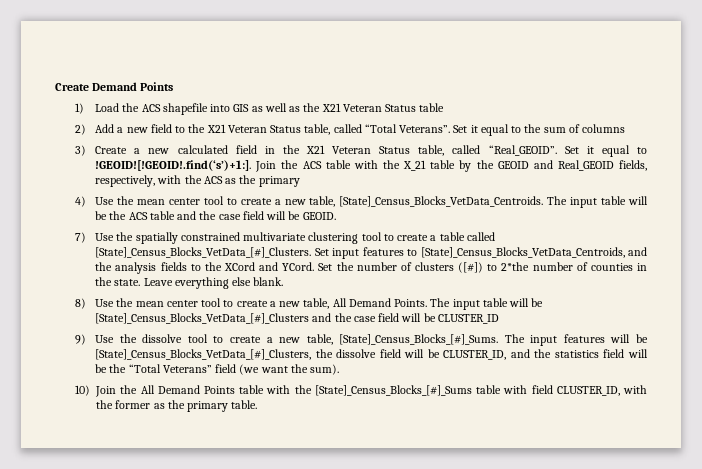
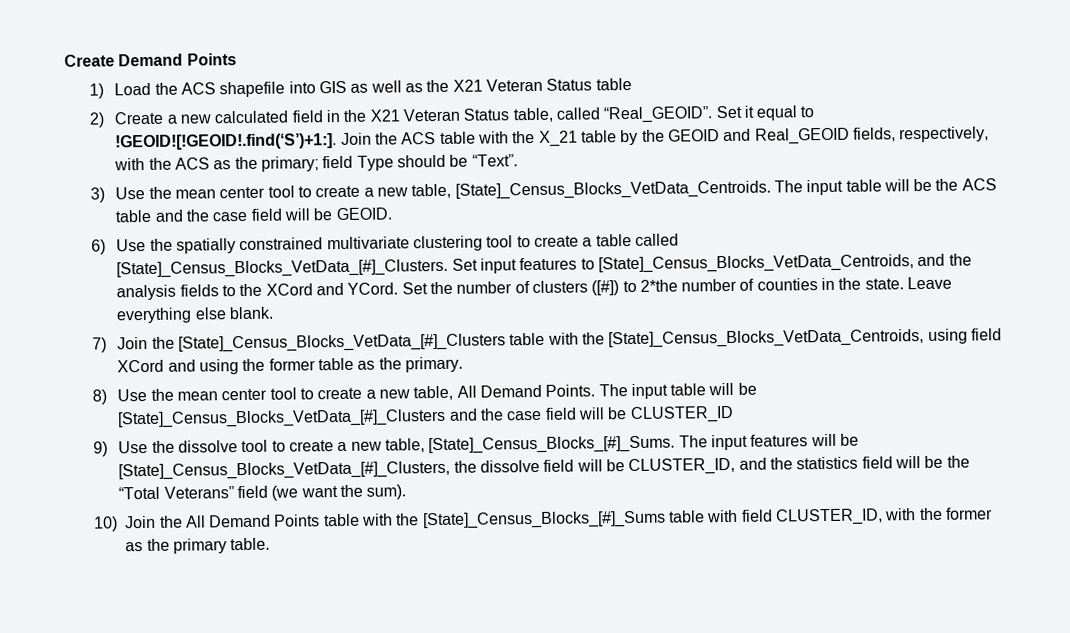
- 2) Add a new field to the X21 Veteran Status table, called “Total Veterans”. Set it equal to the sum of columns
- 3) Create a new calculated field in the X21 Veteran Status table, called “Real_GEOID”.
+ 2) Create a new calculated field in the X21 Veteran Status table, called “Real_GEOID”.
- Set it equal to !GEOID![!GEOID!.find(‘s’)+1:]. Join the ACS table with the X_21 table by the GEOID and Real_GEOID fields, respectively, with the ACS as the primary
- 4) Use the mean center tool to create a new table, [State]_Census_Blocks_VetData_Centroids.
+ Set it equal to !GEOID![!GEOID!.find(‘S’)+1:]. Join the ACS table with the X_21 table by the GEOID and Real_GEOID fields, respectively, with the ACS as the primary; field Type should be “Text”.
+ 3) Use the mean center tool to create a new table, [State]_Census_Blocks_VetData_Centroids.
- 7) Use the spatially constrained multivariate clustering tool to create a table called [State]_Census_Blocks_VetData_[#]_Clusters.
+ 6) Use the spatially constrained multivariate clustering tool to create a table called [State]_Census_Blocks_VetData_[#]_Clusters.
+ 7) Join the [State]_Census_Blocks_VetData_[#]_Clusters table with the [State]_Census_Blocks_VetData_Centroids, using field XCord and using the former table as the primary.

